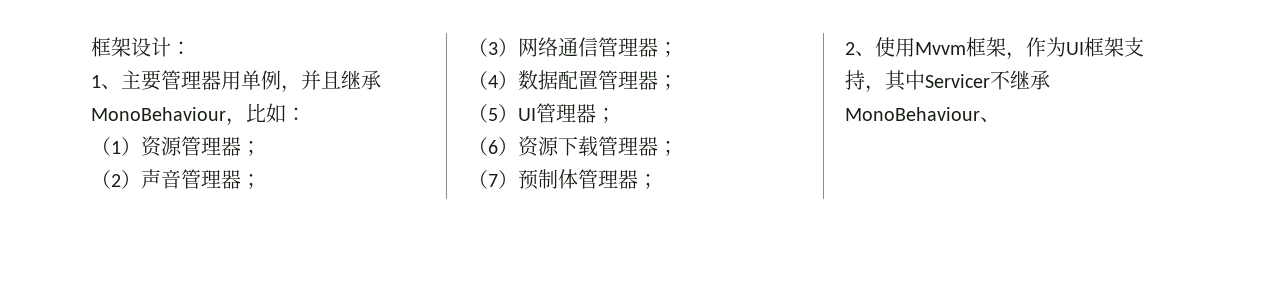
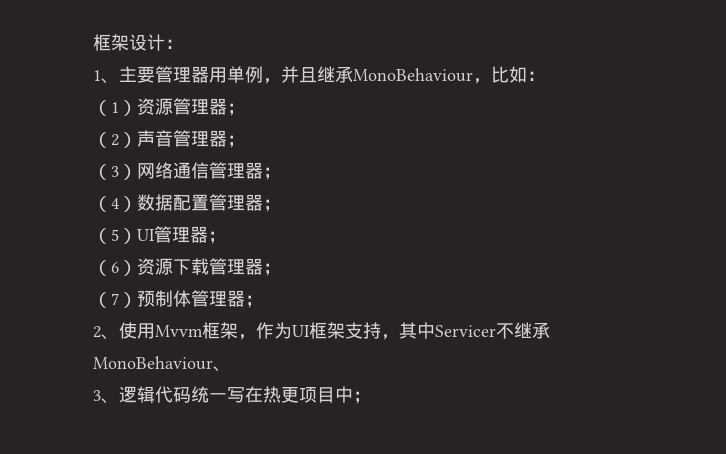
+ 3、逻辑代码统一写在热更项目中；

